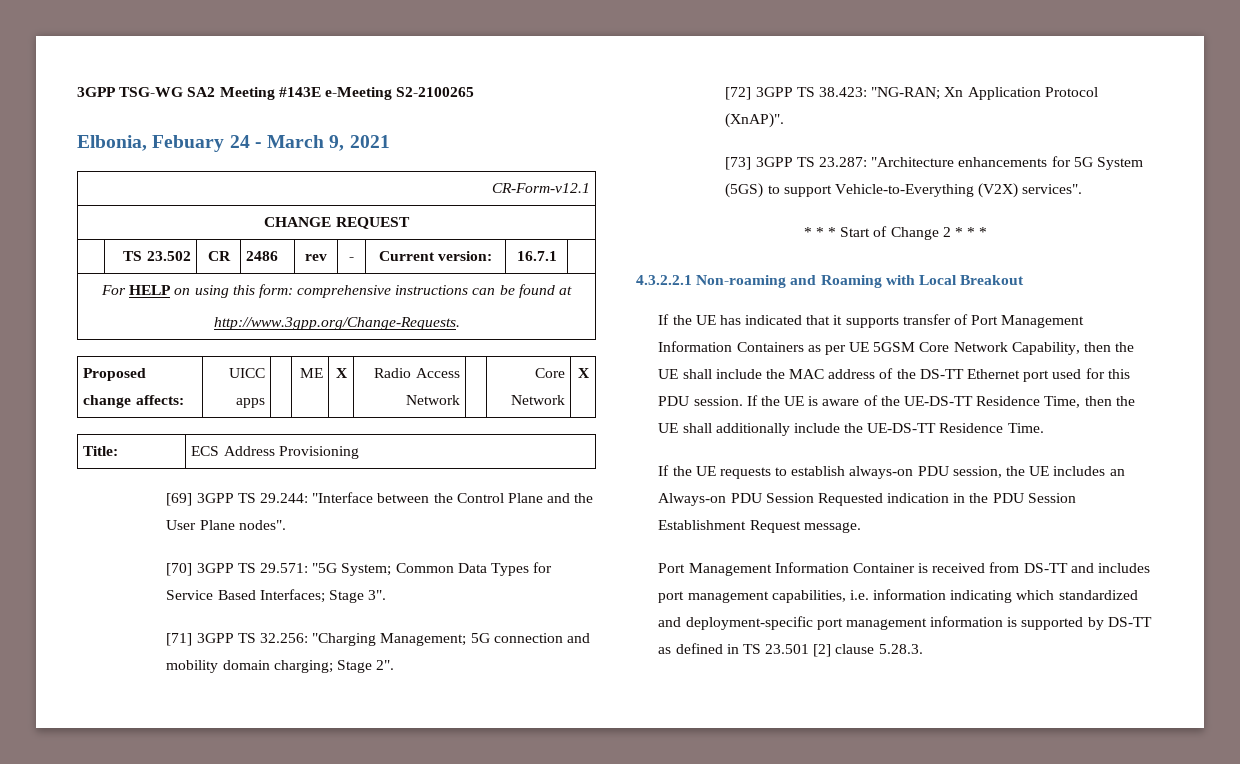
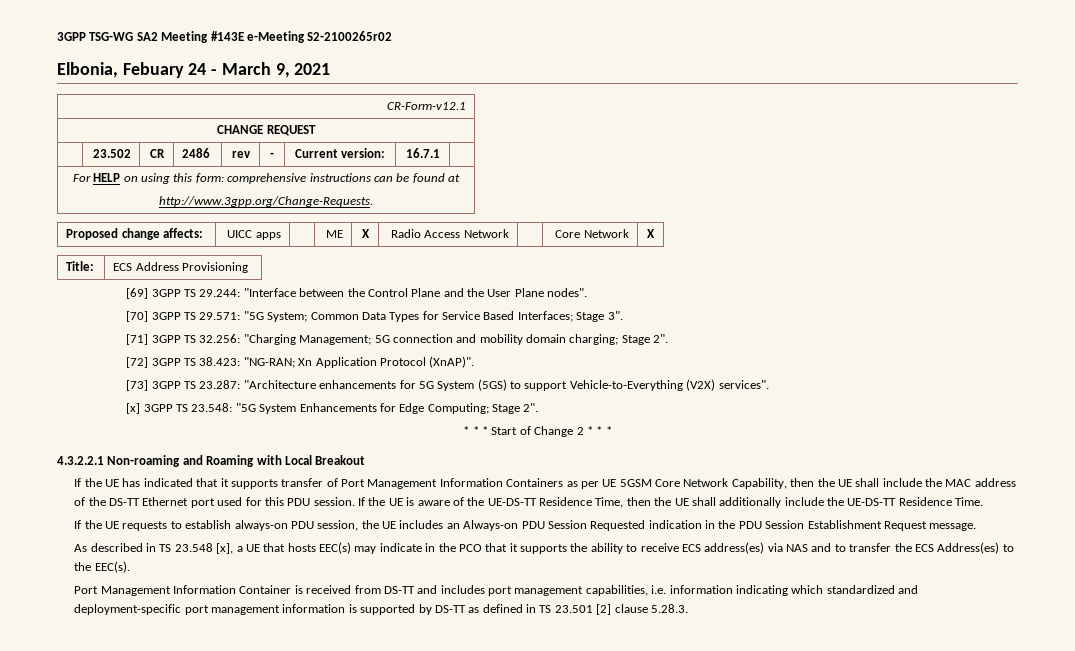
- 3GPP TSG-WG SA2 Meeting #143E e-Meeting S2-2100265
+ 3GPP TSG-WG SA2 Meeting #143E e-Meeting S2-2100265r02
- | TS 23.502 | CR | 2486 | rev | - | Current version: | 16.7.1 |
+ | 23.502 | CR | 2486 | rev | - | Current version: | 16.7.1 |
+ [x] 3GPP TS 23.548: "5G System Enhancements for Edge Computing; Stage 2".
+ As described in TS 23.548 [x], a UE that hosts EEC(s) may indicate in the PCO that it supports the ability to receive ECS address(es) via NAS and to transfer the ECS Address(es) to the EEC(s).

